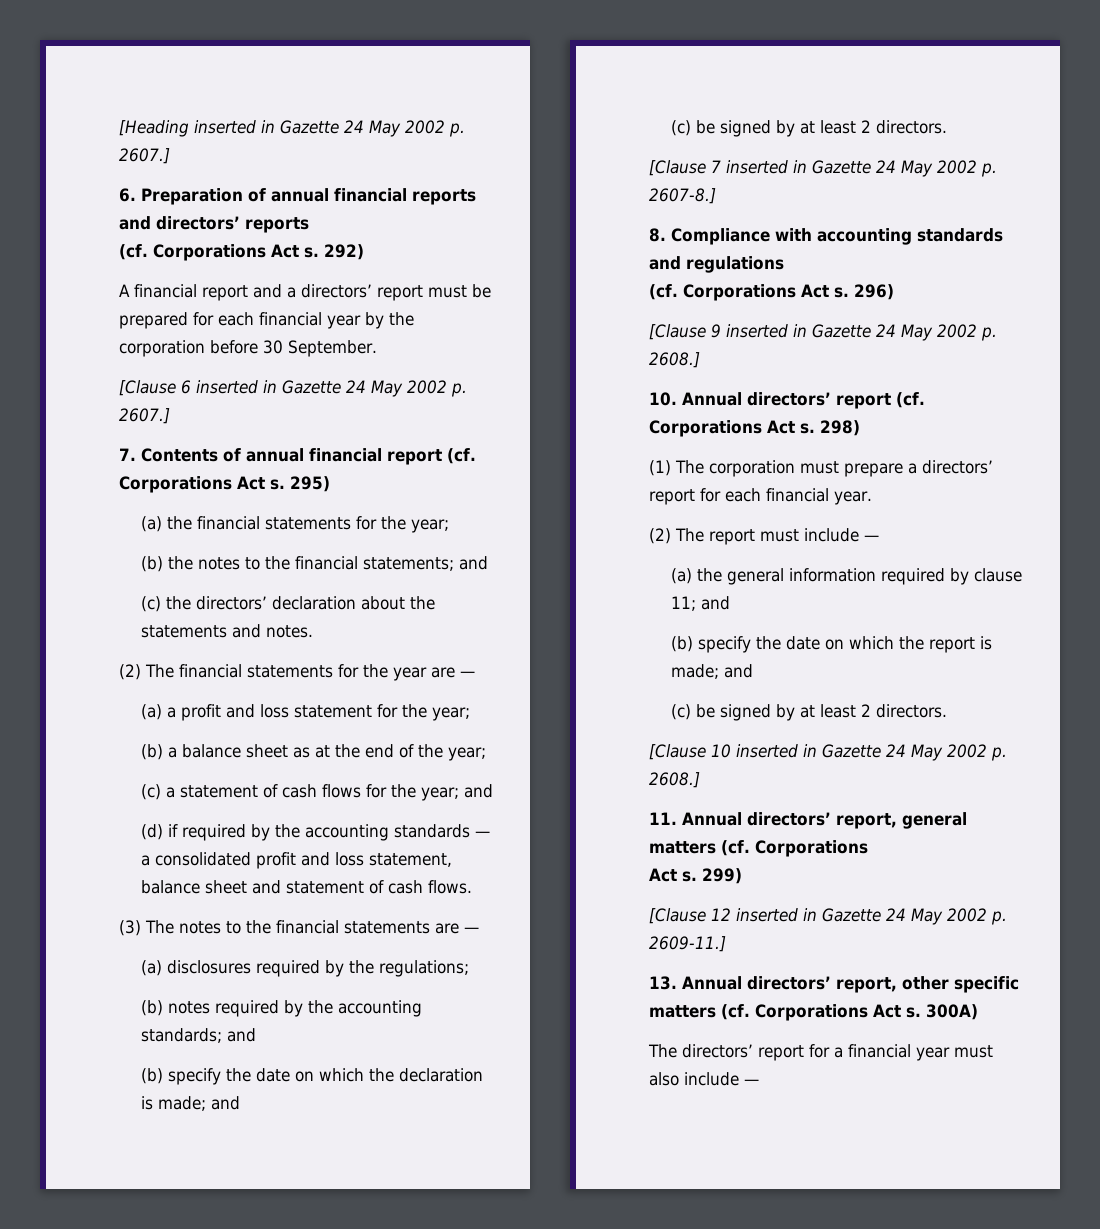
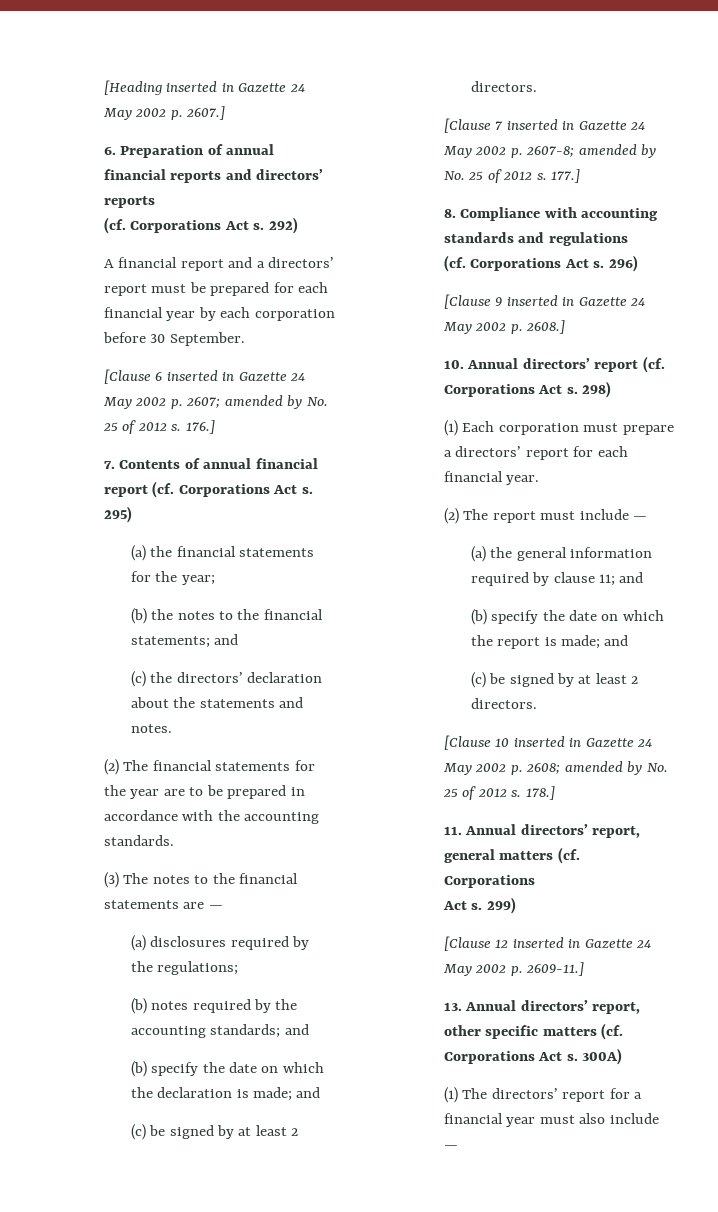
- A financial report and a directors’ report must be prepared for each financial year by the corporation before 30 September.
+ A financial report and a directors’ report must be prepared for each financial year by each corporation before 30 September.
- [Clause 6 inserted in Gazette 24 May 2002 p. 2607.]
+ [Clause 6 inserted in Gazette 24 May 2002 p. 2607; amended by No. 25 of 2012 s. 176.]
- (2) The financial statements for the year are —
- (a) a profit and loss statement for the year;
- (b) a balance sheet as at the end of the year;
- (c) a statement of cash flows for the year; and
- (d) if required by the accounting standards — a consolidated profit and loss statement, balance sheet and statement of cash flows.
+ (2) The financial statements for the year are to be prepared in accordance with the accounting standards.
- [Clause 7 inserted in Gazette 24 May 2002 p. 2607-8.]
+ [Clause 7 inserted in Gazette 24 May 2002 p. 2607-8; amended by No. 25 of 2012 s. 177.]
- (1) The corporation must prepare a directors’ report for each financial year.
+ (1) Each corporation must prepare a directors’ report for each financial year.
- [Clause 10 inserted in Gazette 24 May 2002 p. 2608.]
+ [Clause 10 inserted in Gazette 24 May 2002 p. 2608; amended by No. 25 of 2012 s. 178.]
- The directors’ report for a financial year must also include —
+ (1) The directors’ report for a financial year must also include —

